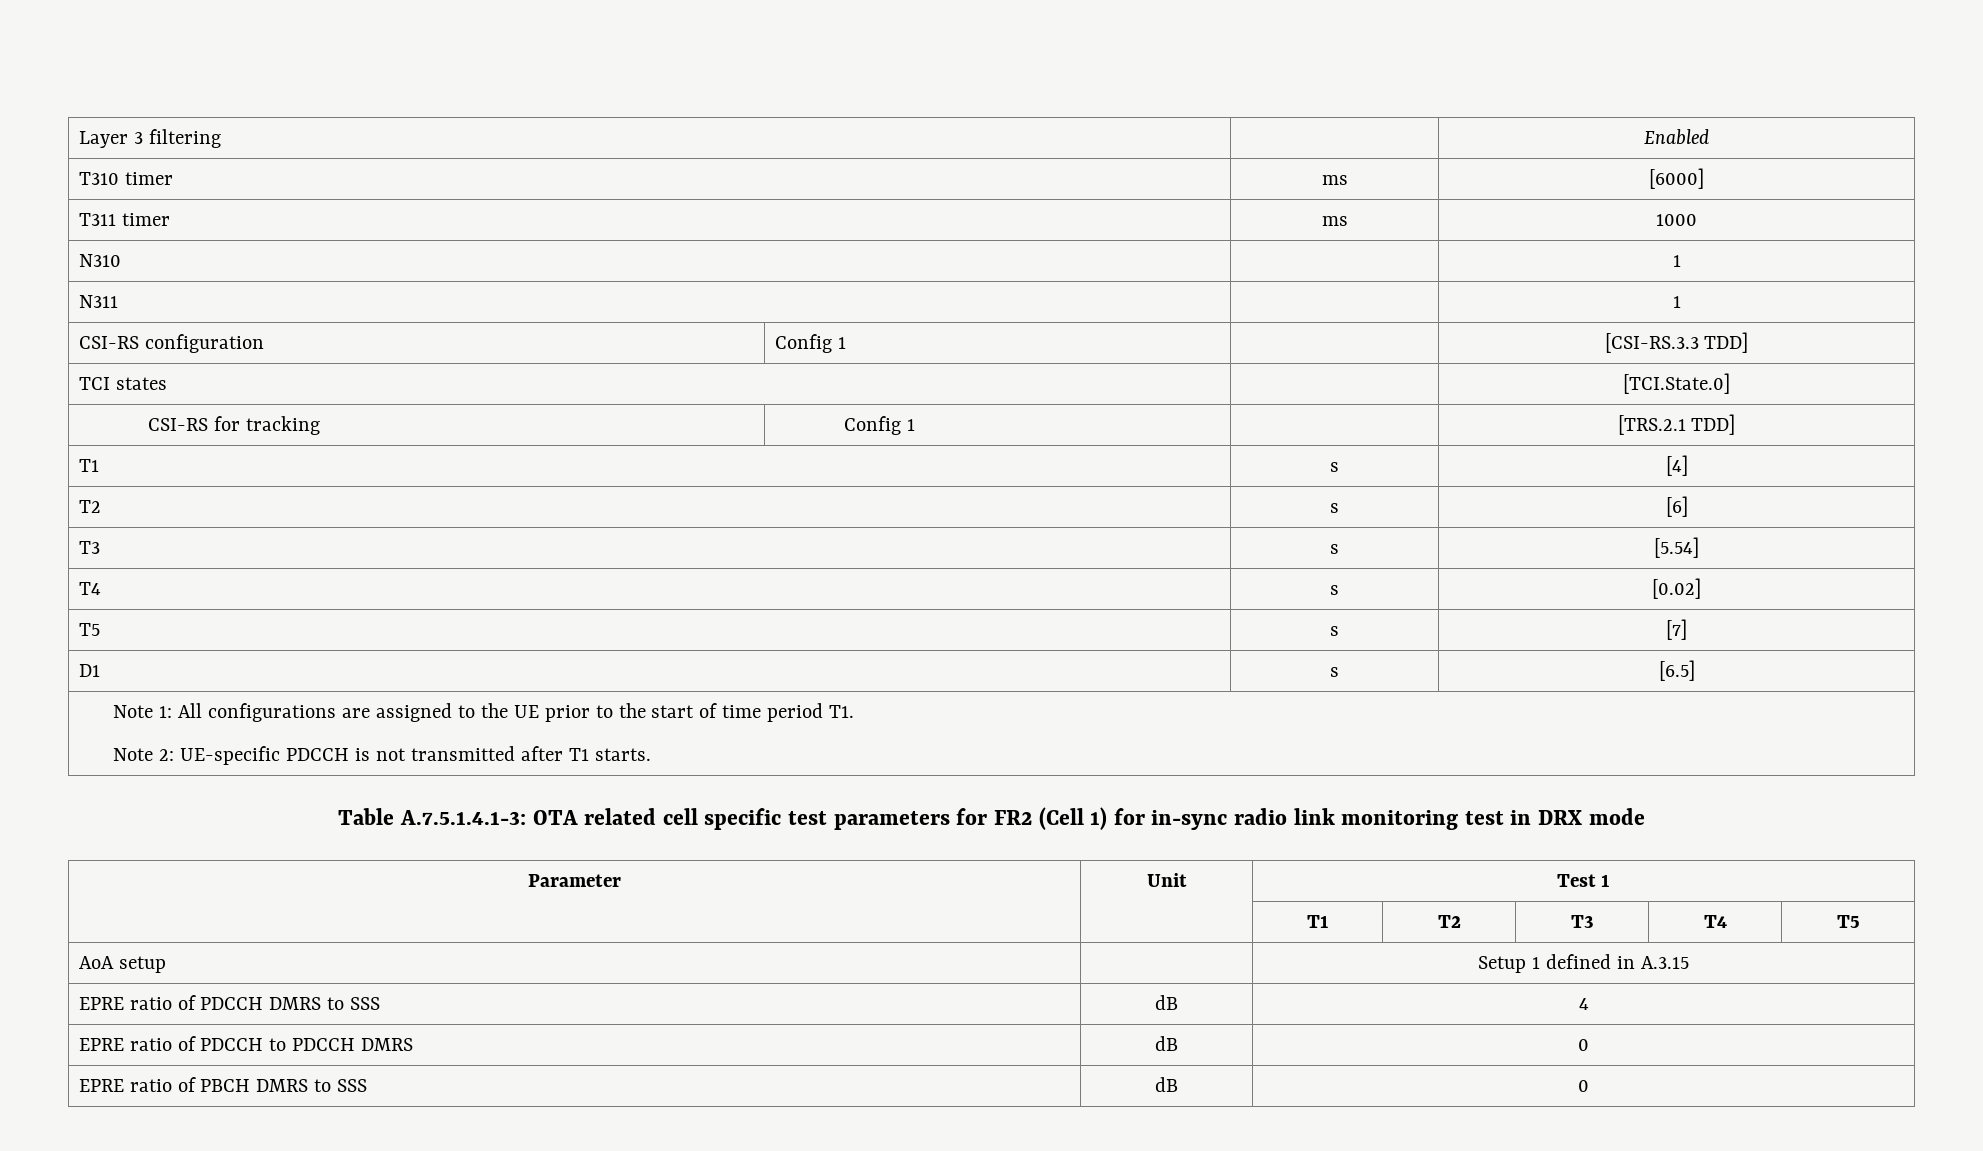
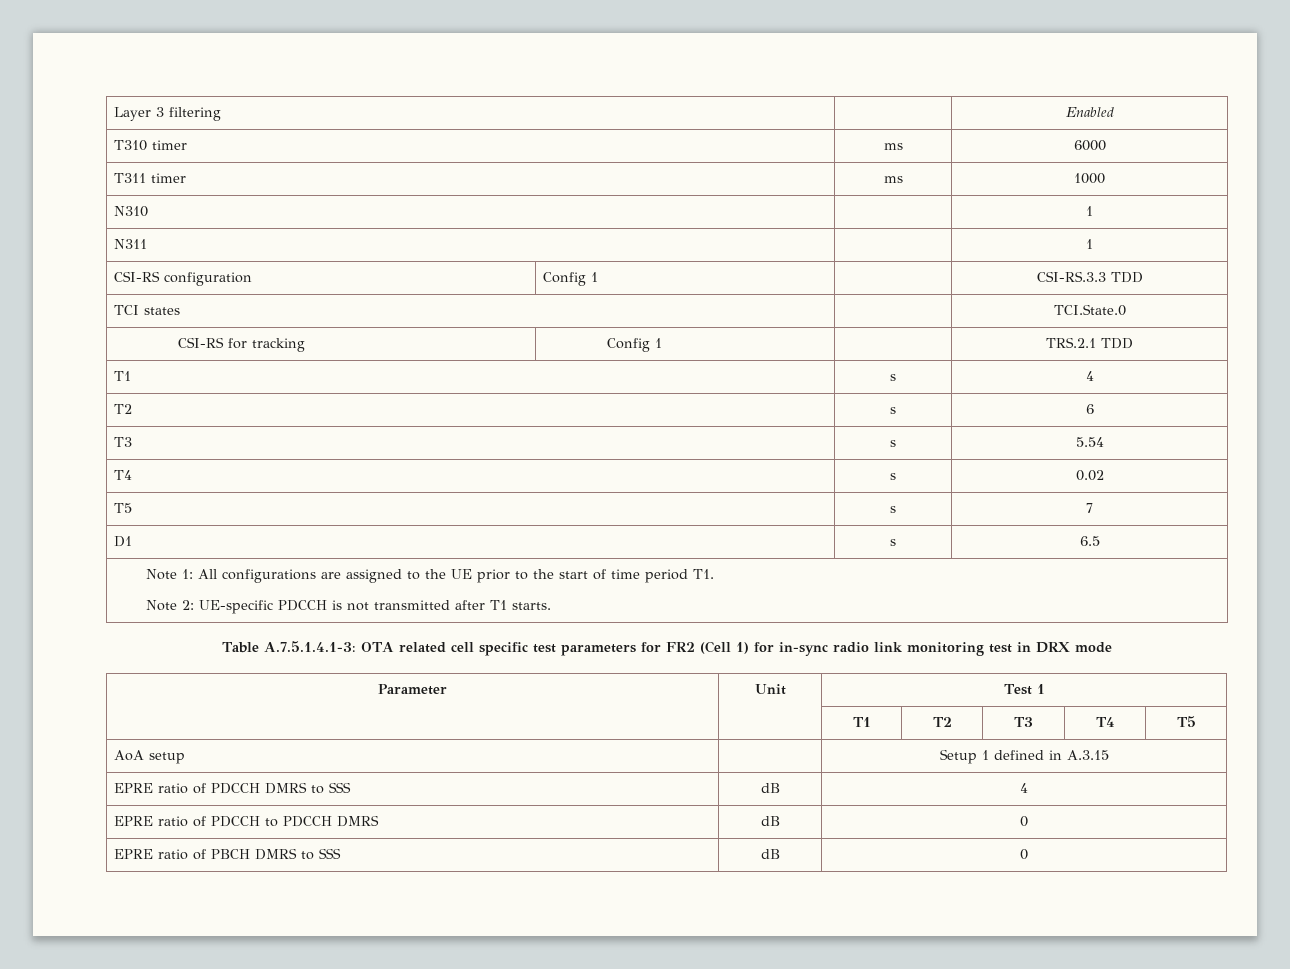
- T310 timer | ms | [6000]
+ T310 timer | ms | 6000
- CSI-RS configuration | Config 1 | | [CSI-RS.3.3 TDD]
+ CSI-RS configuration | Config 1 | | CSI-RS.3.3 TDD
- TCI states | | [TCI.State.0]
+ TCI states | | TCI.State.0
- CSI-RS for tracking | Config 1 | | [TRS.2.1 TDD]
+ CSI-RS for tracking | Config 1 | | TRS.2.1 TDD
- T1 | s | [4]
+ T1 | s | 4
- T2 | s | [6]
+ T2 | s | 6
- T3 | s | [5.54]
+ T3 | s | 5.54
- T4 | s | [0.02]
+ T4 | s | 0.02
- T5 | s | [7]
+ T5 | s | 7
- D1 | s | [6.5]
+ D1 | s | 6.5

